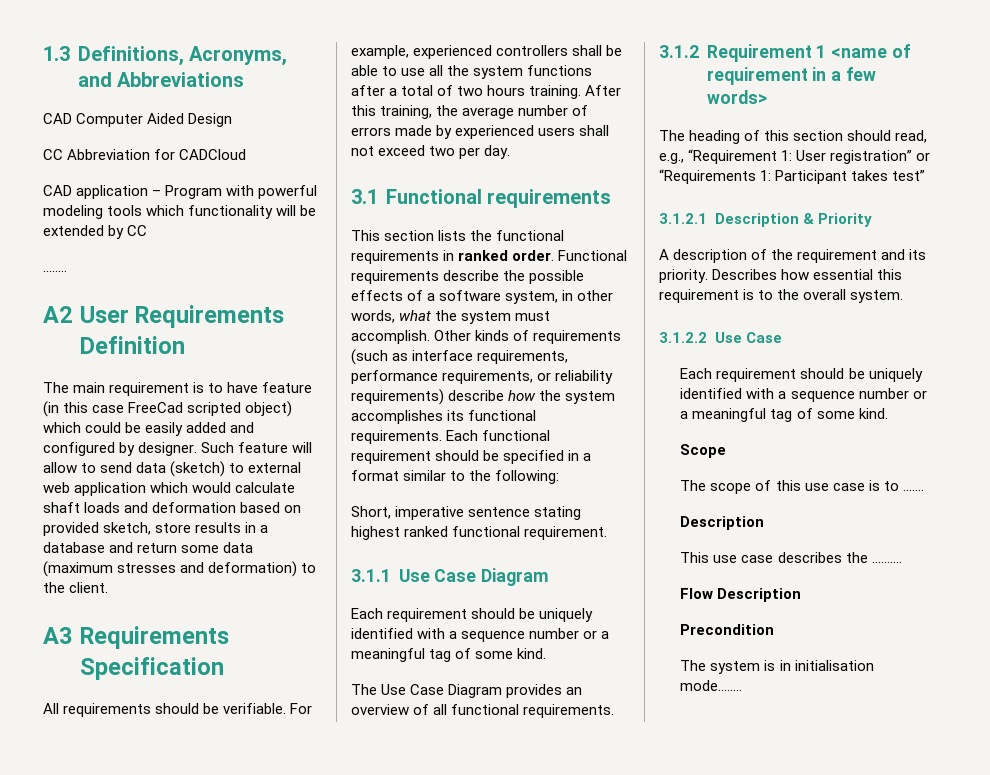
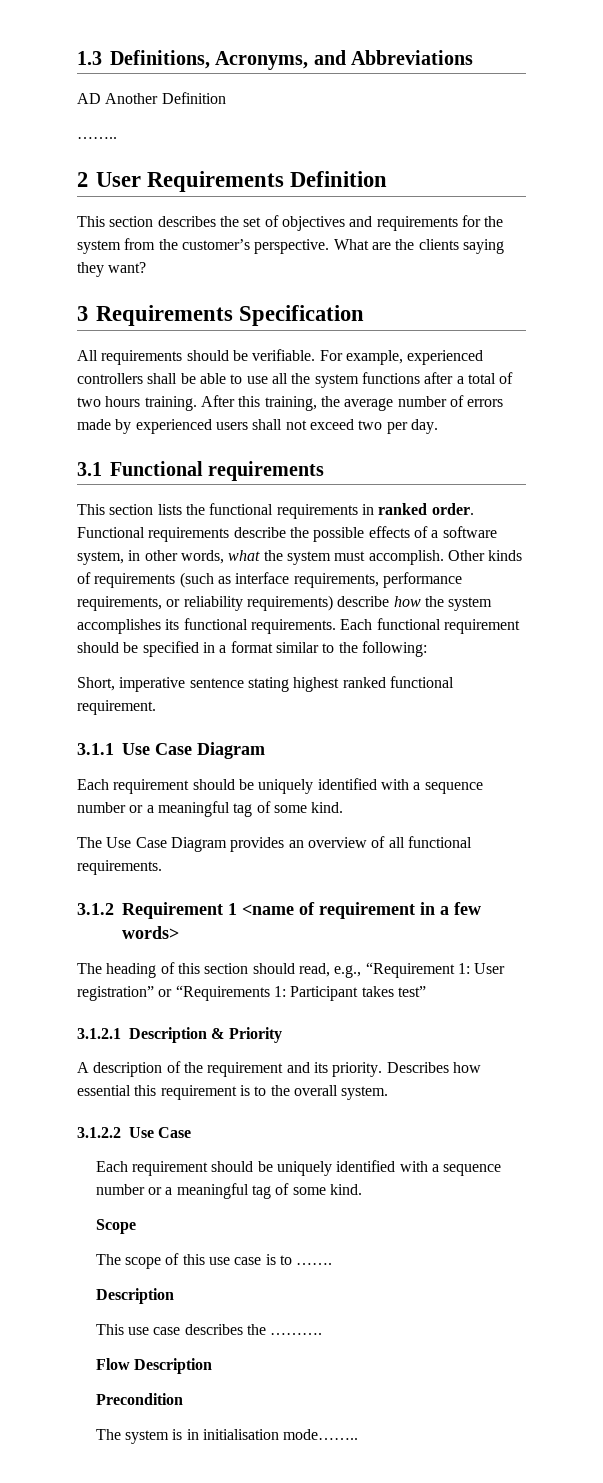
- CAD Computer Aided Design
- CC Abbreviation for CADCloud
- CAD application – Program with powerful modeling tools which functionality will be extended by CC
+ AD Another Definition
- A2 User Requirements Definition
+ 2 User Requirements Definition
- The main requirement is to have feature (in this case FreeCad scripted object) which could be easily added and configured by designer. Such feature will allow to send data (sketch) to external web application which would calculate shaft loads and deformation based on provided sketch, store results in a database and return some data (maximum stresses and deformation) to the client.
- A3 Requirements Specification
+ This section describes the set of objectives and requirements for the system from the customer’s perspective. What are the clients saying they want?
+ 3 Requirements Specification

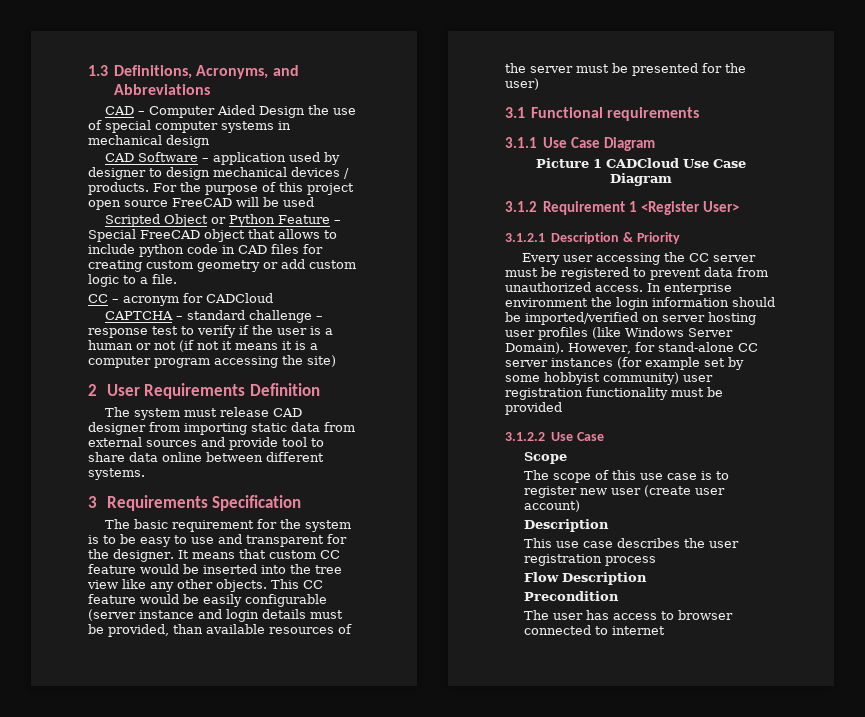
- AD Another Definition
- ……..
+ CAD – Computer Aided Design the use of special computer systems in mechanical design
+ CAD Software – application used by designer to design mechanical devices / products. For the purpose of this project open source FreeCAD will be used
+ Scripted Object or Python Feature – Special FreeCAD object that allows to include python code in CAD files for creating custom geometry or add custom logic to a file.
+ CC – acronym for CADCloud
+ CAPTCHA – standard challenge – response test to verify if the user is a human or not (if not it means it is a computer program accessing the site)
  2 User Requirements Definition
- This section describes the set of objectives and requirements for the system from the customer’s perspective. What are the clients saying they want?
+ The system must release CAD designer from importing static data from external sources and provide tool to share data online between different systems.
  3 Requirements Specification
- All requirements should be verifiable. For example, experienced controllers shall be able to use all the system functions after a total of two hours training. After this training, the average number of errors made by experienced users shall not exceed two per day.
+ The basic requirement for the system is to be easy to use and transparent for the designer. It means that custom CC feature would be inserted into the tree view like any other objects. This CC feature would be easily configurable (server instance and login details must be provided, than available resources of the server must be presented for the user)
  3.1 Functional requirements
- This section lists the functional requirements in ranked order. Functional requirements describe the possible effects of a software system, in other words, what the system must accomplish. Other kinds of requirements (such as interface requirements, performance requirements, or reliability requirements) describe how the system accomplishes its functional requirements. Each functional requirement should be specified in a format similar to the following:
- Short, imperative sentence stating highest ranked functional requirement.
  3.1.1 Use Case Diagram
- Each requirement should be uniquely identified with a sequence number or a meaningful tag of some kind.
- The Use Case Diagram provides an overview of all functional requirements.
- 3.1.2 Requirement 1 <name of requirement in a few words>
- The heading of this section should read, e.g., “Requirement 1: User registration” or “Requirements 1: Participant takes test”
+ Picture 1 CADCloud Use Case Diagram
+ 3.1.2 Requirement 1 <Register User>
  3.1.2.1 Description & Priority
- A description of the requirement and its priority. Describes how essential this requirement is to the overall system.
+ Every user accessing the CC server must be registered to prevent data from unauthorized access. In enterprise environment the login information should be imported/verified on server hosting user profiles (like Windows Server Domain). However, for stand-alone CC server instances (for example set by some hobbyist community) user registration functionality must be provided
  3.1.2.2 Use Case
- Each requirement should be uniquely identified with a sequence number or a meaningful tag of some kind.
- The scope of this use case is to …….
+ The scope of this use case is to register new user (create user account)
- This use case describes the ……….
+ This use case describes the user registration process
- The system is in initialisation mode……..
+ The user has access to browser connected to internet

